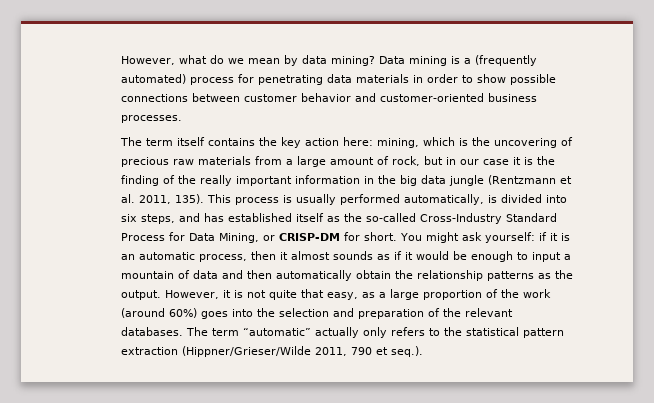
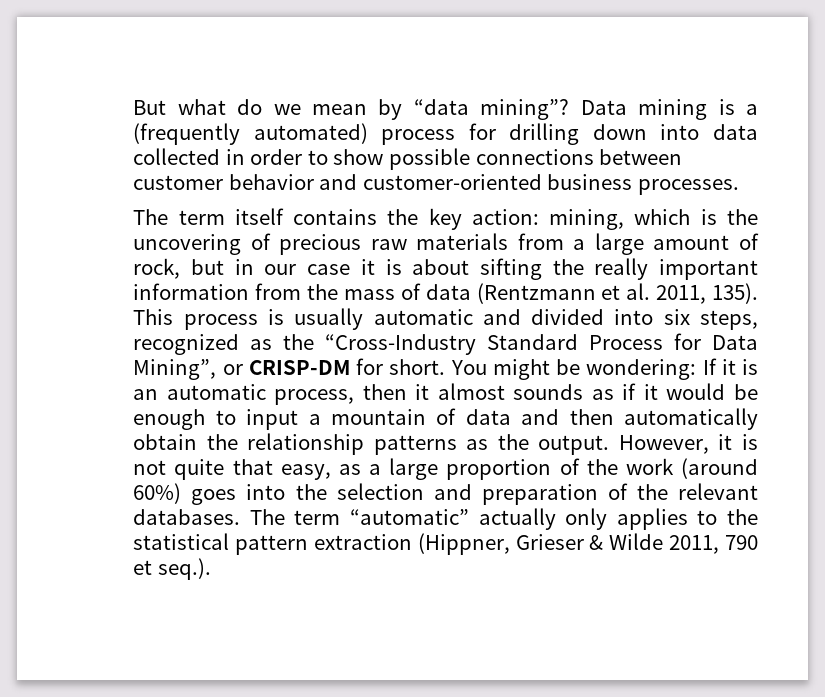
- However, what do we mean by data mining?
+ But what do we mean by “data mining”?
- Data mining is a (frequently automated) process for penetrating data materials in order to show possible connections between customer behavior and customer-oriented business processes.
+ Data mining is a (frequently automated) process for drilling down into data collected in order to show possible connections between customer behavior and customer-oriented business processes.
- The term itself contains the key action here: mining, which is the uncovering of precious raw materials from a large amount of rock, but in our case it is the finding of the really important information in the big data jungle (Rentzmann et al. 2011, 135).
+ The term itself contains the key action: mining, which is the uncovering of precious raw materials from a large amount of rock, but in our case it is about sifting the really important information from the mass of data (Rentzmann et al. 2011, 135).
- This process is usually performed automatically, is divided into six steps, and has established itself as the so-called Cross-Industry Standard Process for Data Mining, or CRISP-DM for short.
+ This process is usually automatic and divided into six steps, recognized as the “Cross-Industry Standard Process for Data Mining”, or CRISP-DM for short.
- You might ask yourself: if it is an automatic process, then it almost sounds as if it would be enough to input a mountain of data and then automatically obtain the relationship patterns as the output.
+ You might be wondering: If it is an automatic process, then it almost sounds as if it would be enough to input a mountain of data and then automatically obtain the relationship patterns as the output.
- The term “automatic” actually only refers to the statistical pattern extraction (Hippner/Grieser/Wilde 2011, 790 et seq.).
+ The term “automatic” actually only applies to the statistical pattern extraction (Hippner, Grieser & Wilde 2011, 790 et seq.).

